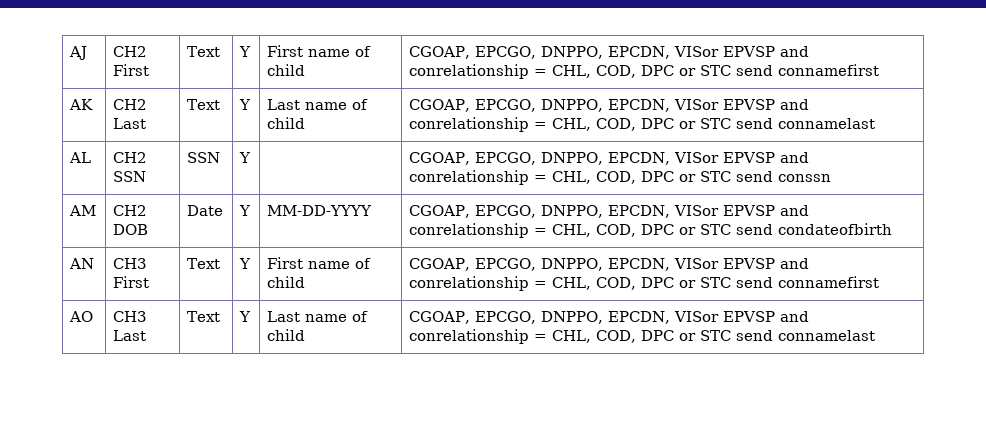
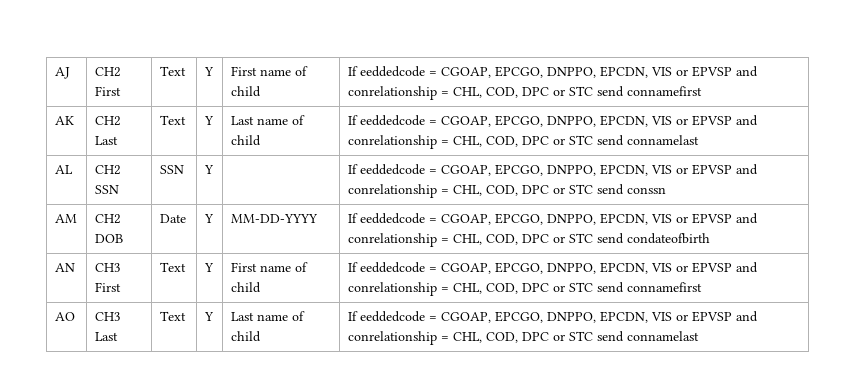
- AJ | CH2 First | Text | Y | First name of child | CGOAP, EPCGO, DNPPO, EPCDN, VISor EPVSP and conrelationship = CHL, COD, DPC or STC send connamefirst
+ AJ | CH2 First | Text | Y | First name of child | If eeddedcode = CGOAP, EPCGO, DNPPO, EPCDN, VIS or EPVSP and conrelationship = CHL, COD, DPC or STC send connamefirst
- AK | CH2 Last | Text | Y | Last name of child | CGOAP, EPCGO, DNPPO, EPCDN, VISor EPVSP and conrelationship = CHL, COD, DPC or STC send connamelast
+ AK | CH2 Last | Text | Y | Last name of child | If eeddedcode = CGOAP, EPCGO, DNPPO, EPCDN, VIS or EPVSP and conrelationship = CHL, COD, DPC or STC send connamelast
- AL | CH2 SSN | SSN | Y | | CGOAP, EPCGO, DNPPO, EPCDN, VISor EPVSP and conrelationship = CHL, COD, DPC or STC send conssn
+ AL | CH2 SSN | SSN | Y | | If eeddedcode = CGOAP, EPCGO, DNPPO, EPCDN, VIS or EPVSP and conrelationship = CHL, COD, DPC or STC send conssn
- AM | CH2 DOB | Date | Y | MM-DD-YYYY | CGOAP, EPCGO, DNPPO, EPCDN, VISor EPVSP and conrelationship = CHL, COD, DPC or STC send condateofbirth
+ AM | CH2 DOB | Date | Y | MM-DD-YYYY | If eeddedcode = CGOAP, EPCGO, DNPPO, EPCDN, VIS or EPVSP and conrelationship = CHL, COD, DPC or STC send condateofbirth
- AN | CH3 First | Text | Y | First name of child | CGOAP, EPCGO, DNPPO, EPCDN, VISor EPVSP and conrelationship = CHL, COD, DPC or STC send connamefirst
+ AN | CH3 First | Text | Y | First name of child | If eeddedcode = CGOAP, EPCGO, DNPPO, EPCDN, VIS or EPVSP and conrelationship = CHL, COD, DPC or STC send connamefirst
- AO | CH3 Last | Text | Y | Last name of child | CGOAP, EPCGO, DNPPO, EPCDN, VISor EPVSP and conrelationship = CHL, COD, DPC or STC send connamelast
+ AO | CH3 Last | Text | Y | Last name of child | If eeddedcode = CGOAP, EPCGO, DNPPO, EPCDN, VIS or EPVSP and conrelationship = CHL, COD, DPC or STC send connamelast

